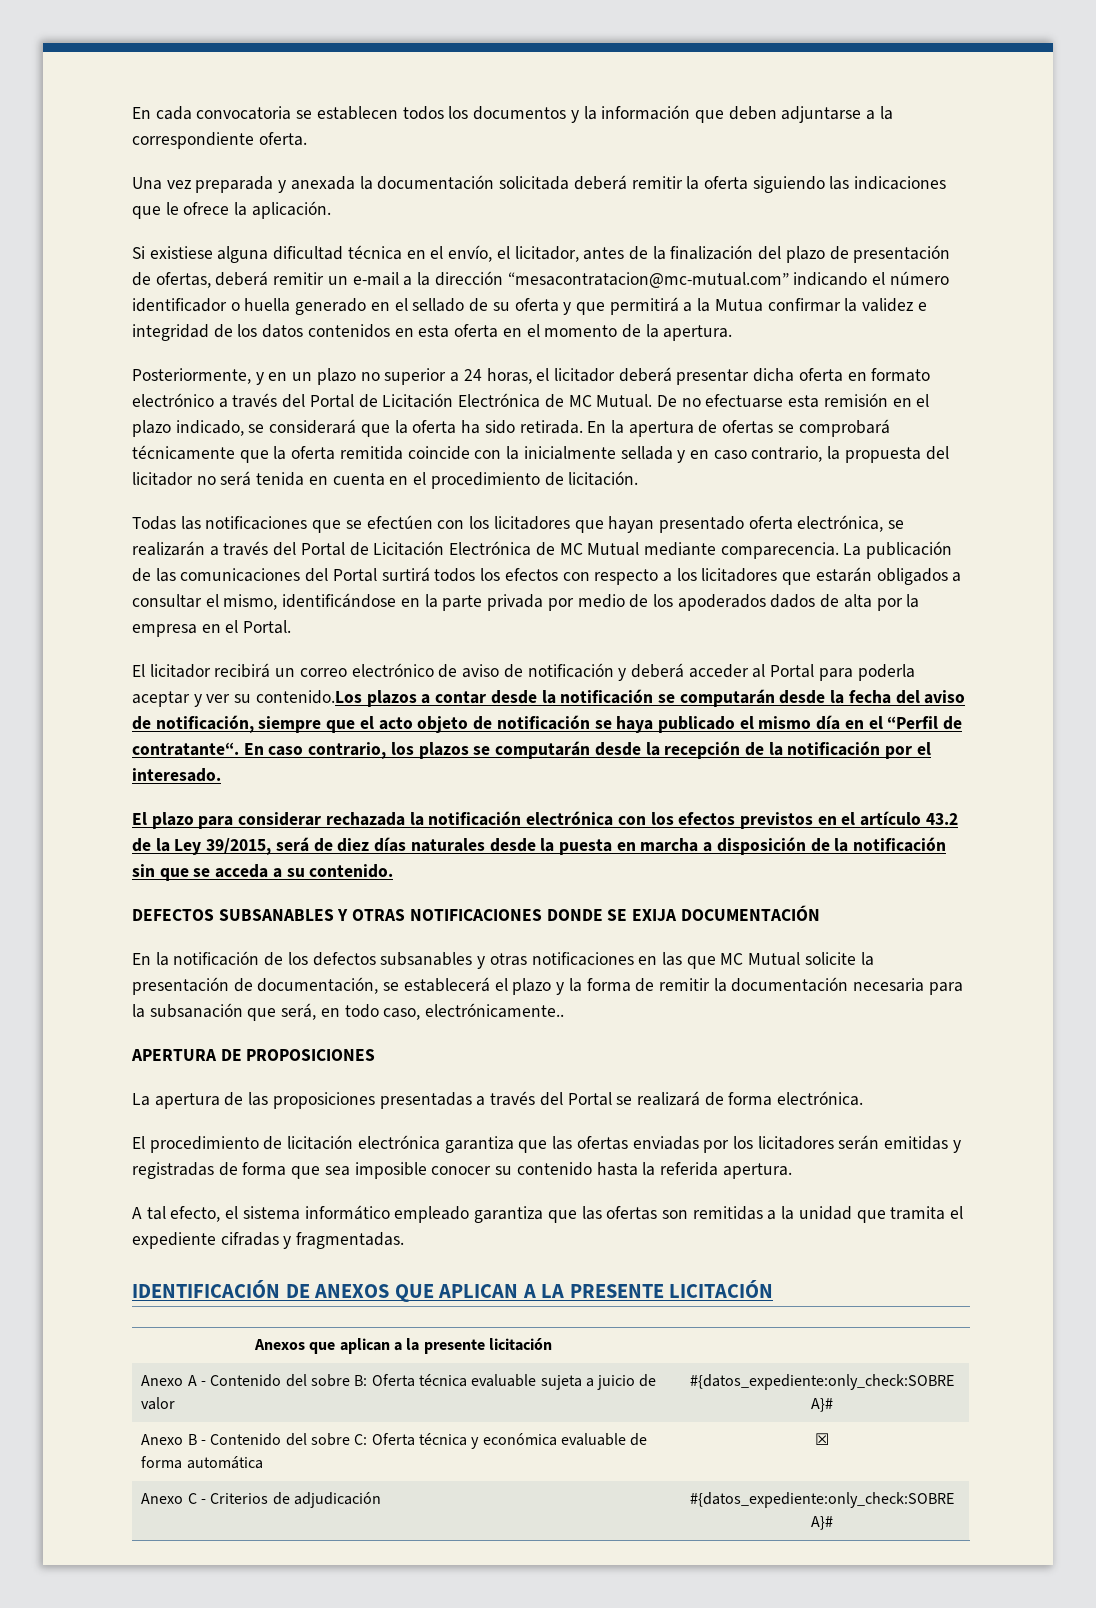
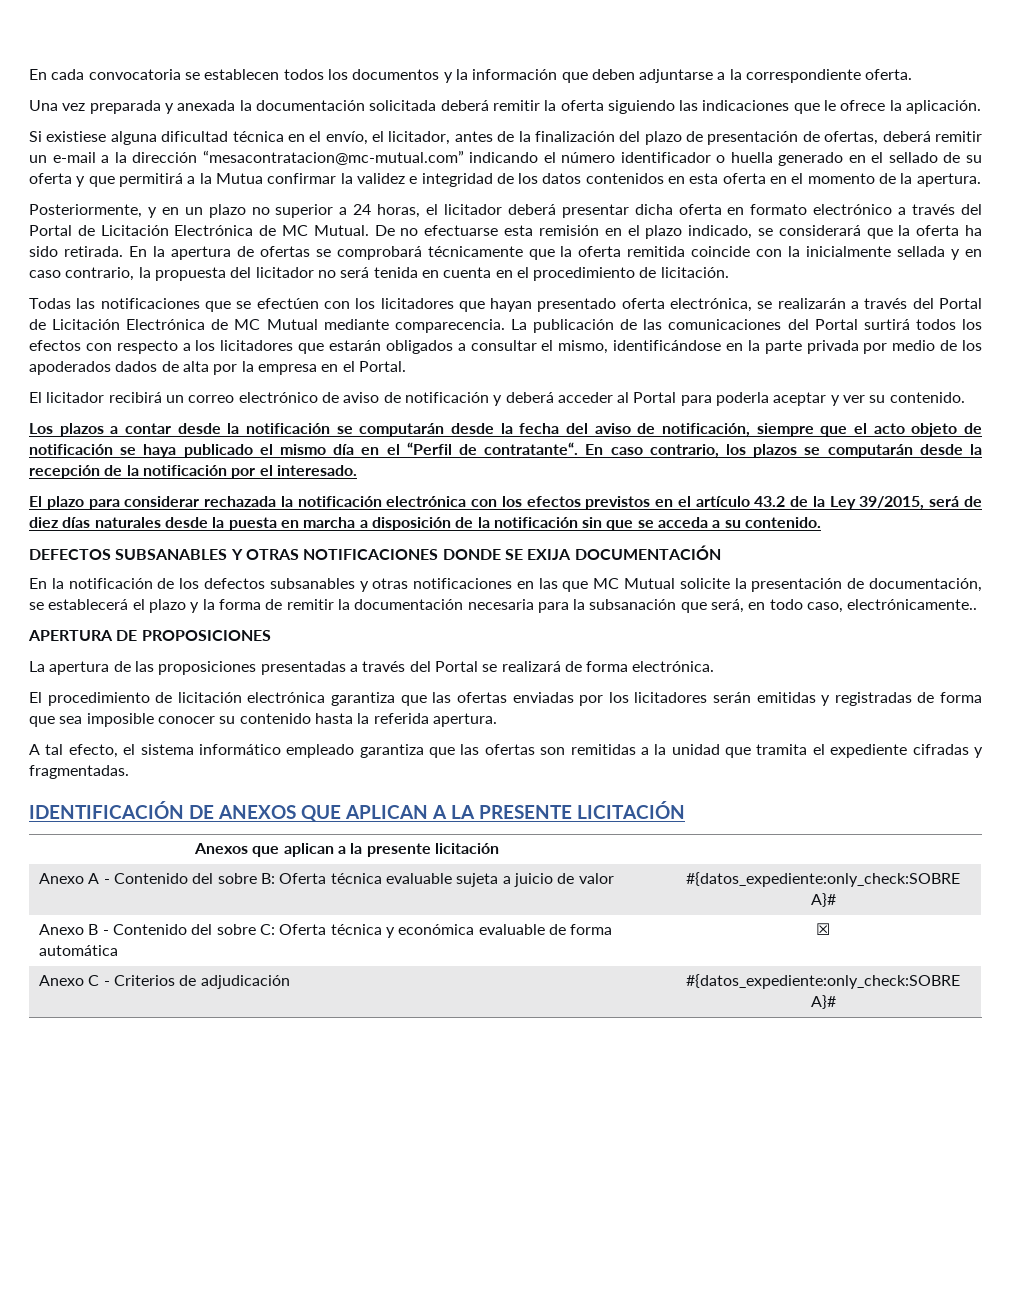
- El licitador recibirá un correo electrónico de aviso de notificación y deberá acceder al Portal para poderla aceptar y ver su contenido.Los plazos a contar desde la notificación se computarán desde la fecha del aviso de notificación, siempre que el acto objeto de notificación se haya publicado el mismo día en el “Perfil de contratante“.
+ El licitador recibirá un correo electrónico de aviso de notificación y deberá acceder al Portal para poderla aceptar y ver su contenido.
+ Los plazos a contar desde la notificación se computarán desde la fecha del aviso de notificación, siempre que el acto objeto de notificación se haya publicado el mismo día en el “Perfil de contratante“.

